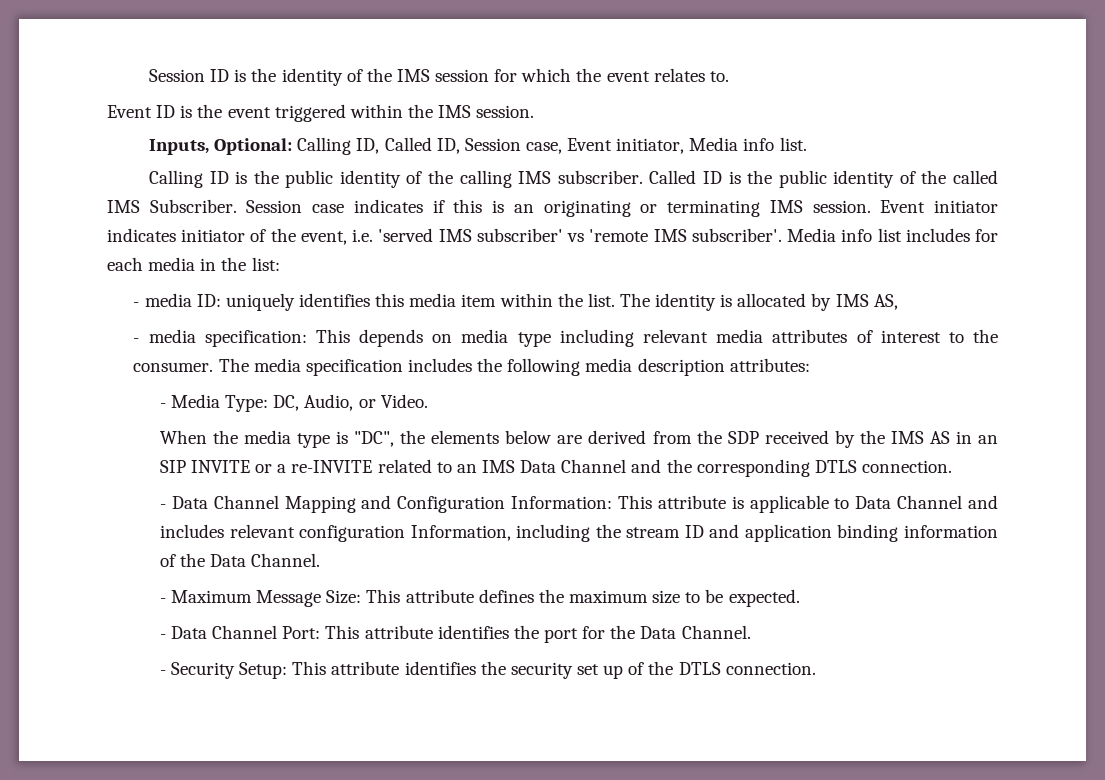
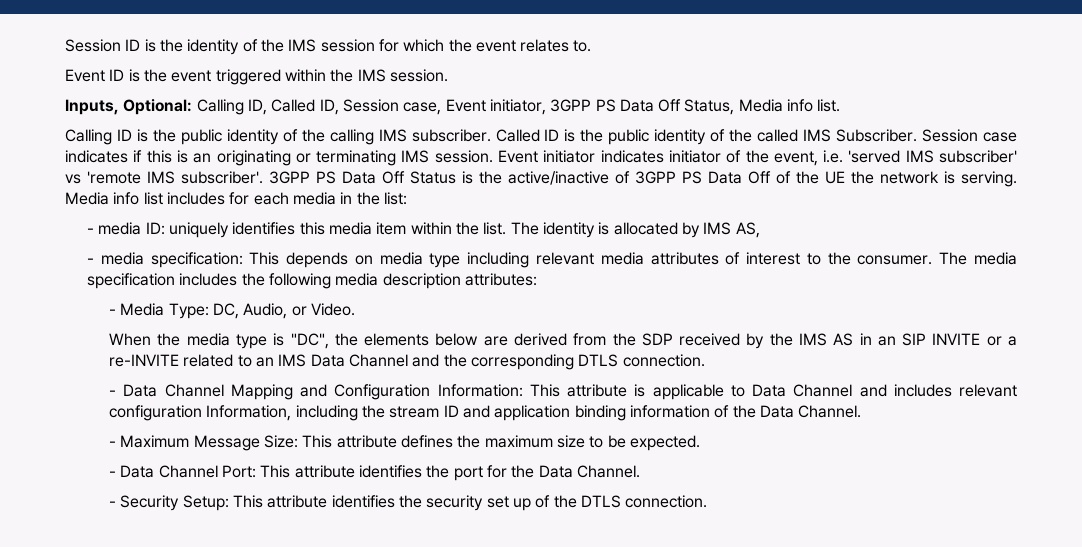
- Inputs, Optional: Calling ID, Called ID, Session case, Event initiator, Media info list.
+ Inputs, Optional: Calling ID, Called ID, Session case, Event initiator, 3GPP PS Data Off Status, Media info list.
+ 3GPP PS Data Off Status is the active/inactive of 3GPP PS Data Off of the UE the network is serving.

